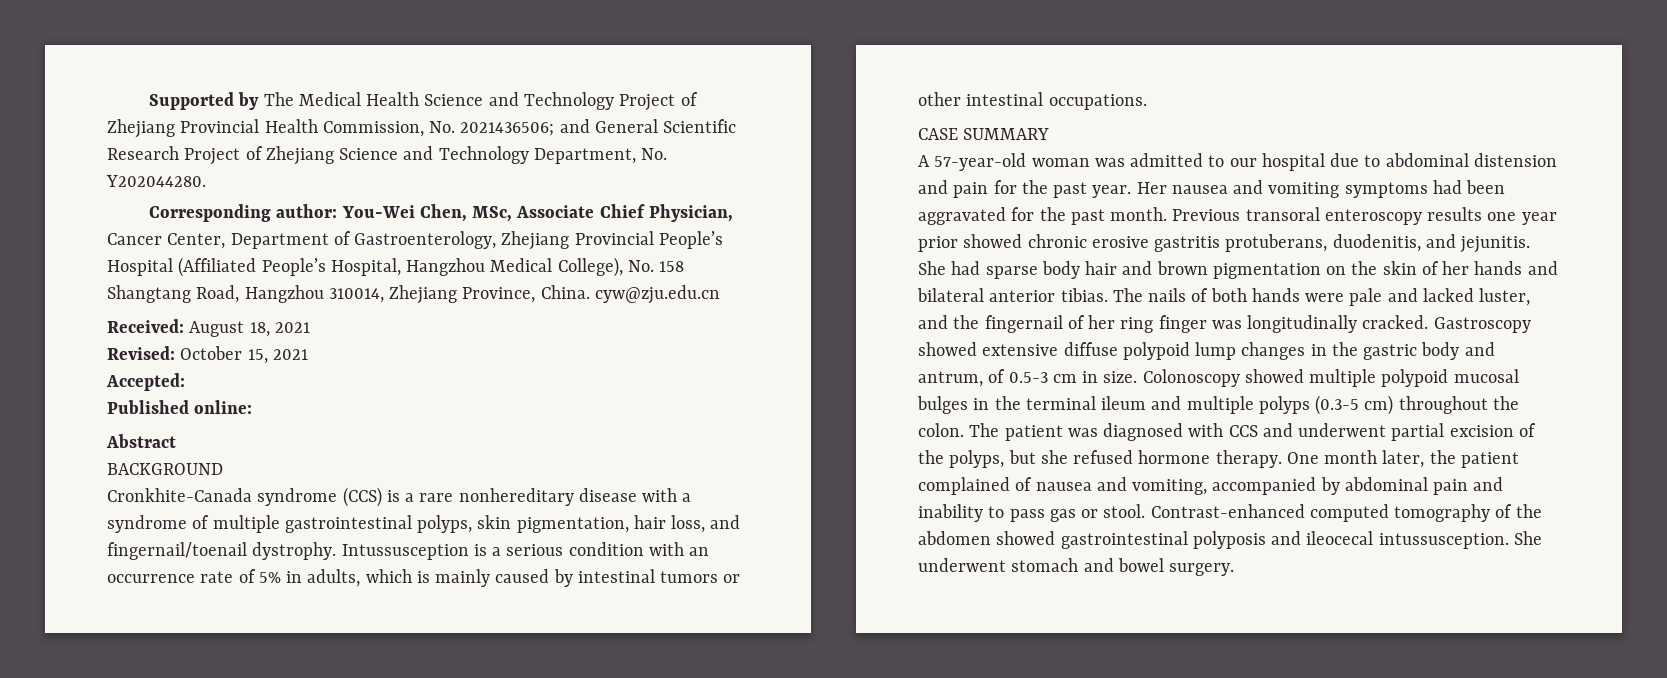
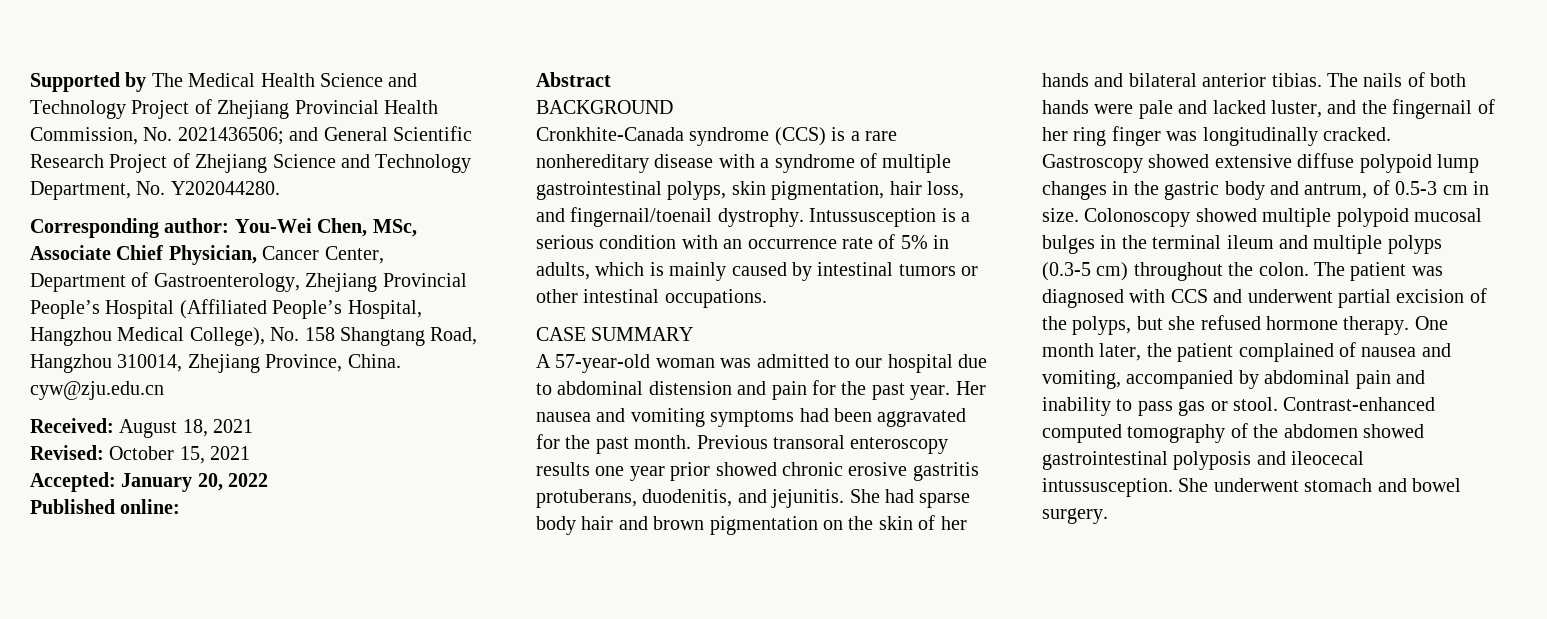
- Accepted:
+ Accepted: January 20, 2022

